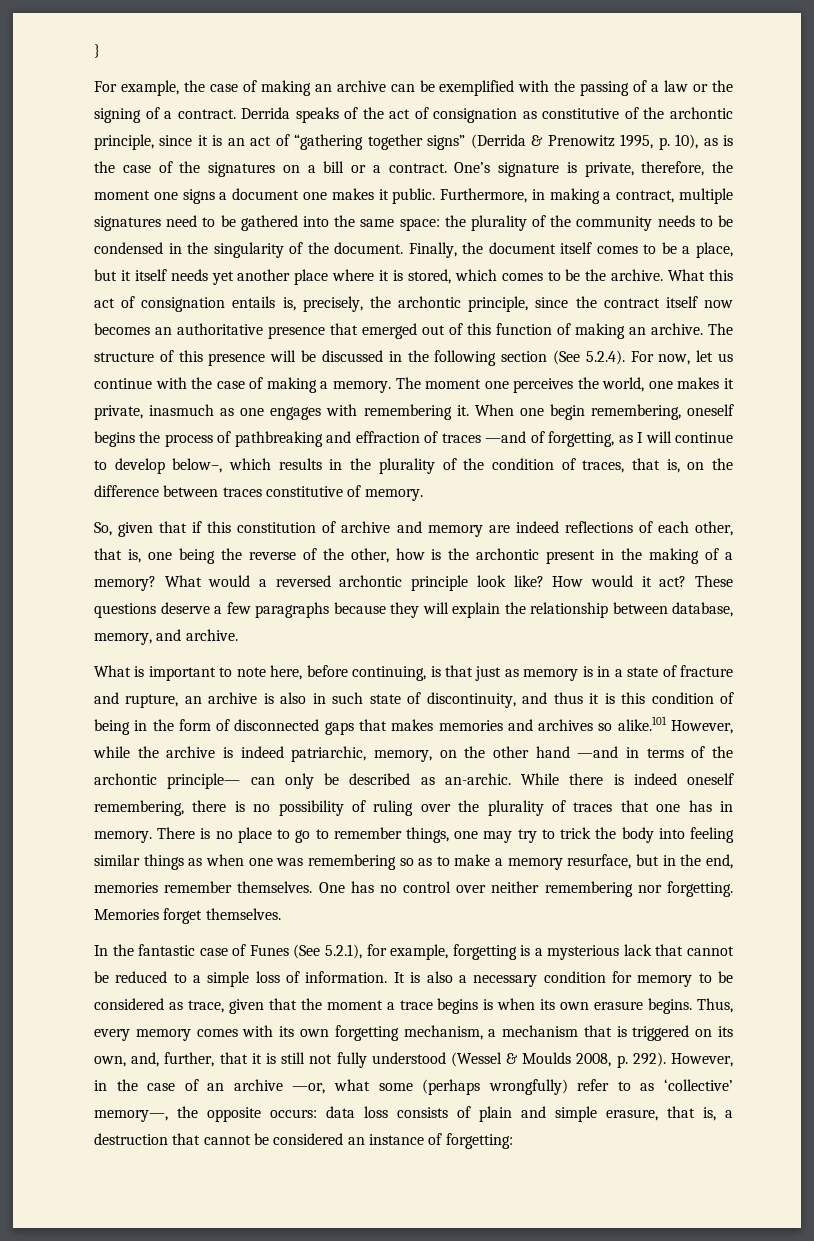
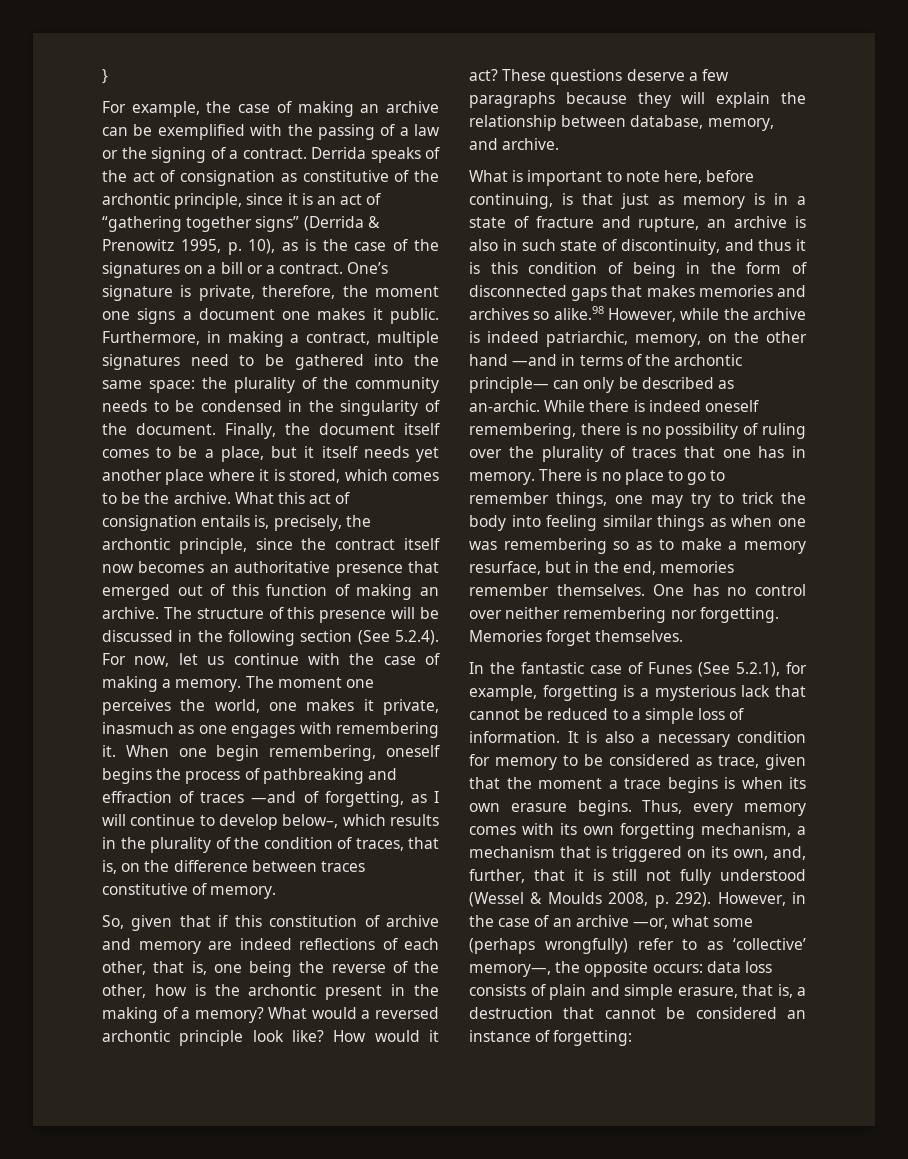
- What is important to note here, before continuing, is that just as memory is in a state of fracture and rupture, an archive is also in such state of discontinuity, and thus it is this condition of being in the form of disconnected gaps that makes memories and archives so alike.101 However, while the archive is indeed patriarchic, memory, on the other hand —and in terms of the archontic principle— can only be described as an-archic.
+ What is important to note here, before continuing, is that just as memory is in a state of fracture and rupture, an archive is also in such state of discontinuity, and thus it is this condition of being in the form of disconnected gaps that makes memories and archives so alike.98 However, while the archive is indeed patriarchic, memory, on the other hand —and in terms of the archontic principle— can only be described as an-archic.

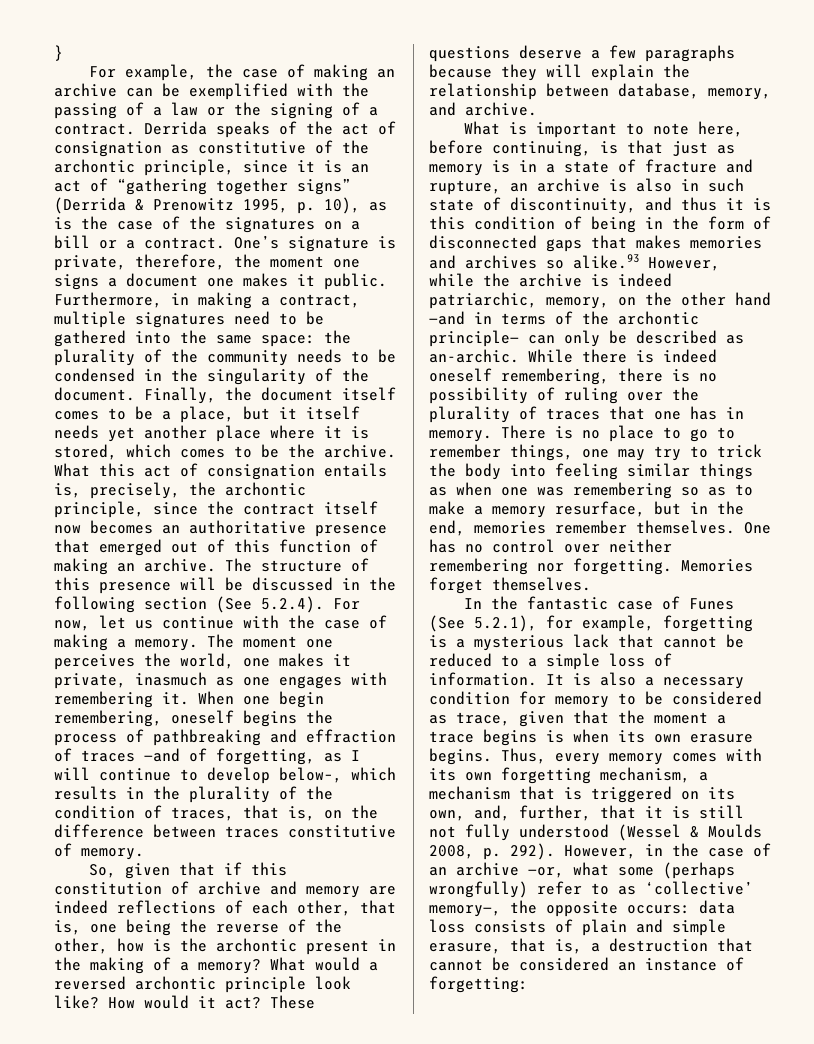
- What is important to note here, before continuing, is that just as memory is in a state of fracture and rupture, an archive is also in such state of discontinuity, and thus it is this condition of being in the form of disconnected gaps that makes memories and archives so alike.98 However, while the archive is indeed patriarchic, memory, on the other hand —and in terms of the archontic principle— can only be described as an-archic.
+ What is important to note here, before continuing, is that just as memory is in a state of fracture and rupture, an archive is also in such state of discontinuity, and thus it is this condition of being in the form of disconnected gaps that makes memories and archives so alike.93 However, while the archive is indeed patriarchic, memory, on the other hand —and in terms of the archontic principle— can only be described as an-archic.

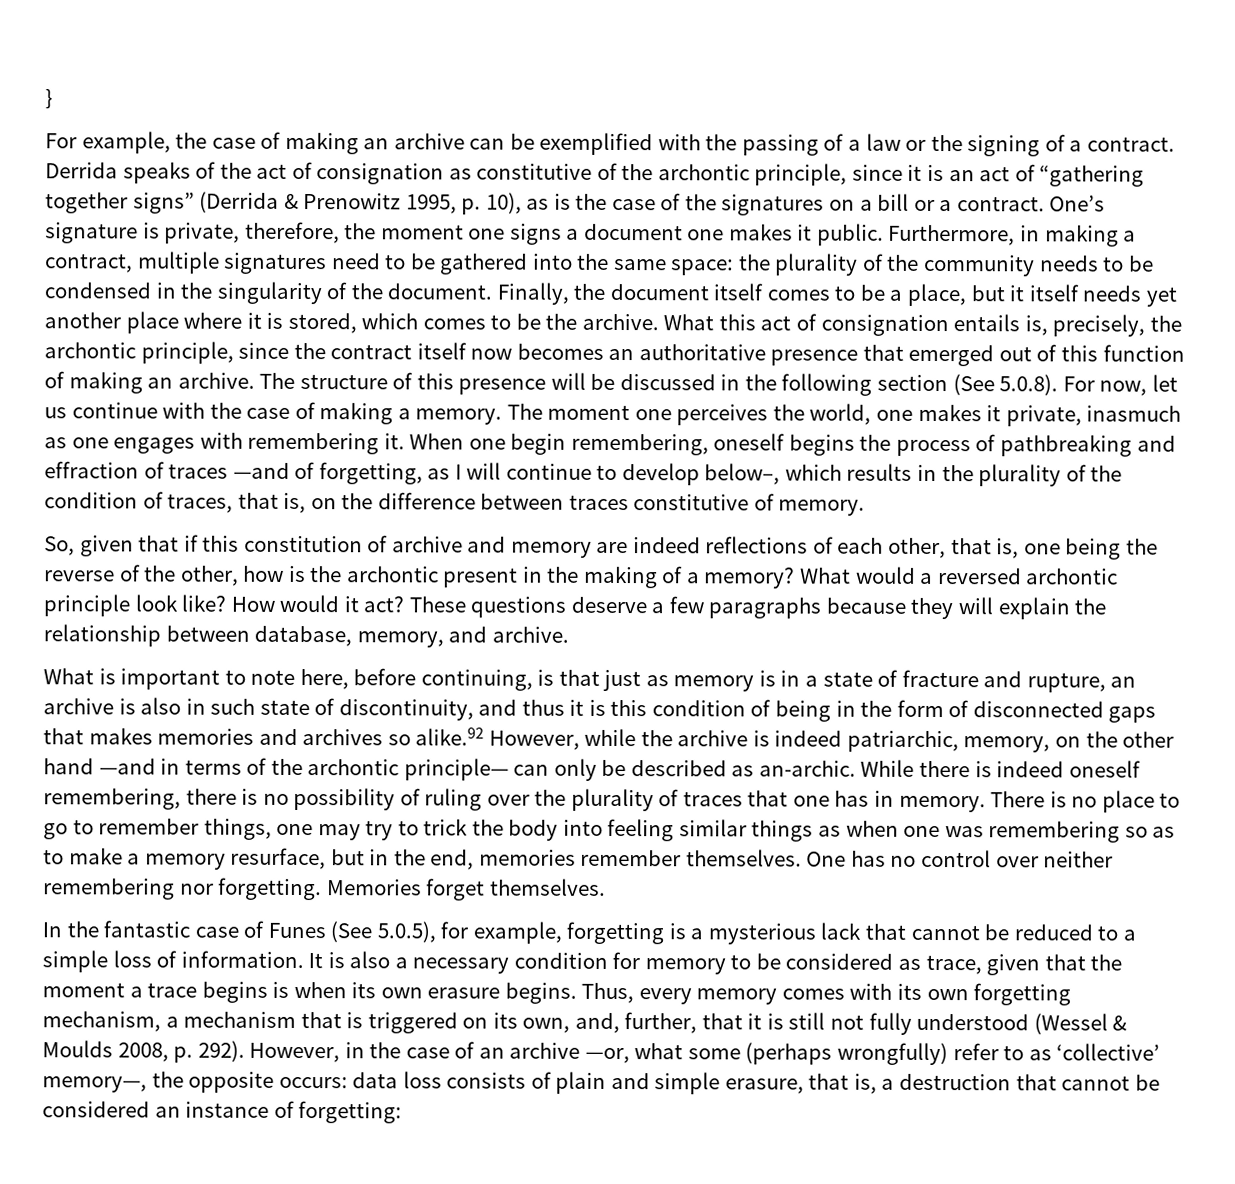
- The structure of this presence will be discussed in the following section (See 5.2.4). For now, let us continue with the case of making a memory.
+ The structure of this presence will be discussed in the following section (See 5.0.8). For now, let us continue with the case of making a memory.
- What is important to note here, before continuing, is that just as memory is in a state of fracture and rupture, an archive is also in such state of discontinuity, and thus it is this condition of being in the form of disconnected gaps that makes memories and archives so alike.93 However, while the archive is indeed patriarchic, memory, on the other hand —and in terms of the archontic principle— can only be described as an-archic.
+ What is important to note here, before continuing, is that just as memory is in a state of fracture and rupture, an archive is also in such state of discontinuity, and thus it is this condition of being in the form of disconnected gaps that makes memories and archives so alike.92 However, while the archive is indeed patriarchic, memory, on the other hand —and in terms of the archontic principle— can only be described as an-archic.
- In the fantastic case of Funes (See 5.2.1), for example, forgetting is a mysterious lack that cannot be reduced to a simple loss of information.
+ In the fantastic case of Funes (See 5.0.5), for example, forgetting is a mysterious lack that cannot be reduced to a simple loss of information.

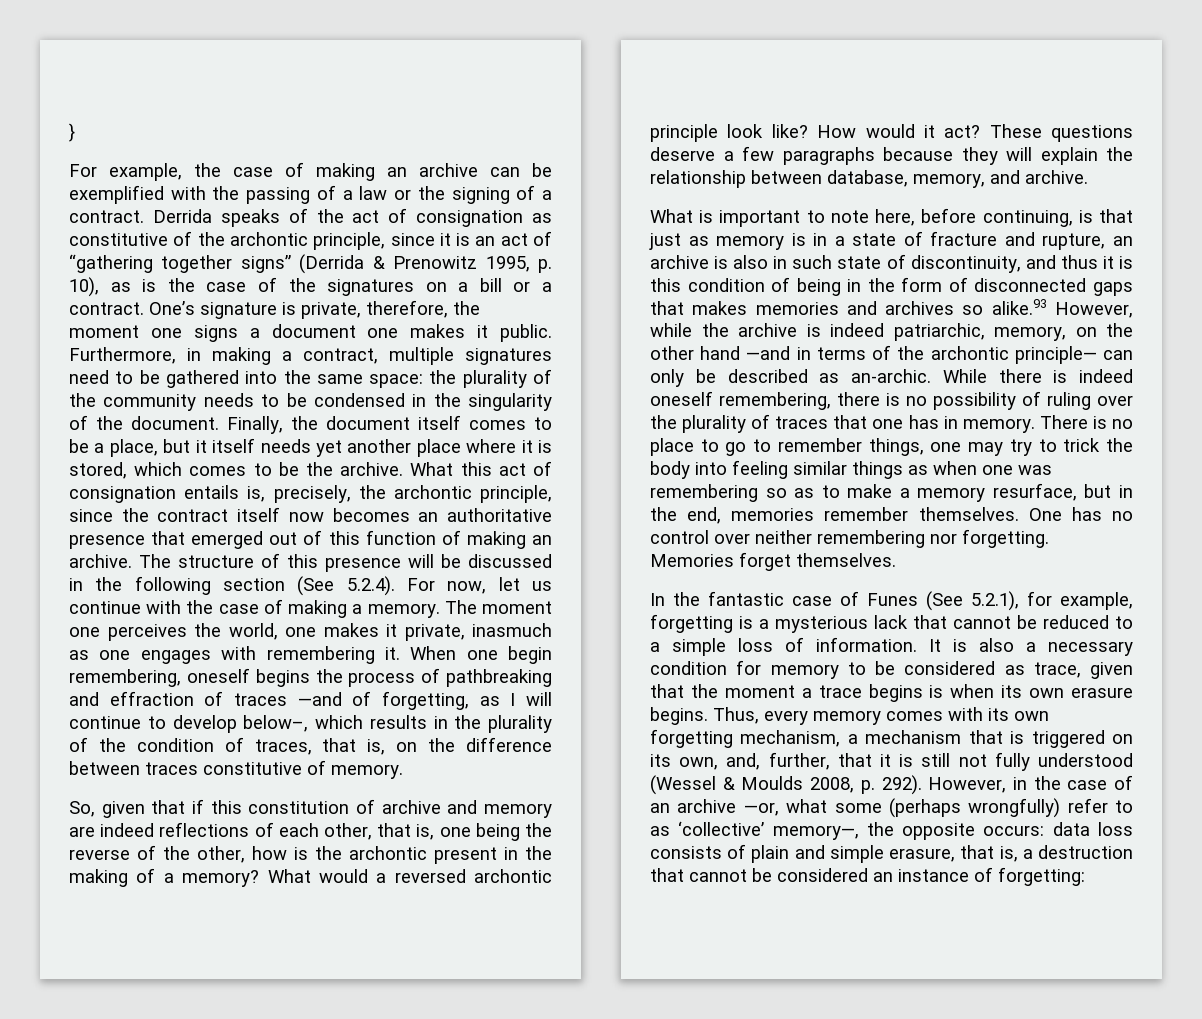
- The structure of this presence will be discussed in the following section (See 5.0.8). For now, let us continue with the case of making a memory.
+ The structure of this presence will be discussed in the following section (See 5.2.4). For now, let us continue with the case of making a memory.
- What is important to note here, before continuing, is that just as memory is in a state of fracture and rupture, an archive is also in such state of discontinuity, and thus it is this condition of being in the form of disconnected gaps that makes memories and archives so alike.92 However, while the archive is indeed patriarchic, memory, on the other hand —and in terms of the archontic principle— can only be described as an-archic.
+ What is important to note here, before continuing, is that just as memory is in a state of fracture and rupture, an archive is also in such state of discontinuity, and thus it is this condition of being in the form of disconnected gaps that makes memories and archives so alike.93 However, while the archive is indeed patriarchic, memory, on the other hand —and in terms of the archontic principle— can only be described as an-archic.
- In the fantastic case of Funes (See 5.0.5), for example, forgetting is a mysterious lack that cannot be reduced to a simple loss of information.
+ In the fantastic case of Funes (See 5.2.1), for example, forgetting is a mysterious lack that cannot be reduced to a simple loss of information.

